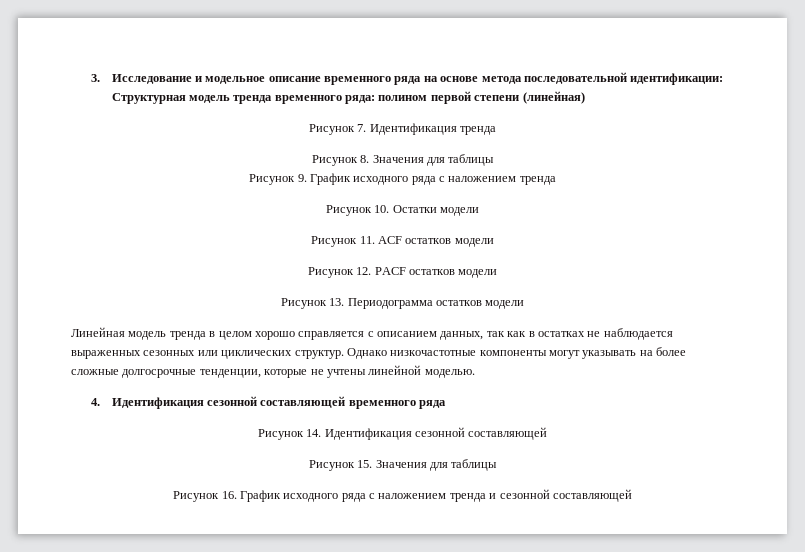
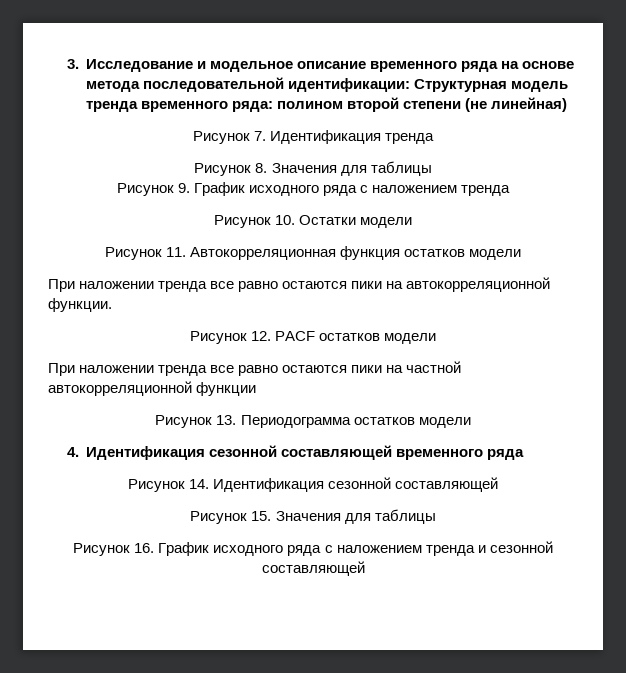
- 3. Исследование и модельное описание временного ряда на основе метода последовательной идентификации: Структурная модель тренда временного ряда: полином первой степени (линейная)
+ 3. Исследование и модельное описание временного ряда на основе метода последовательной идентификации: Структурная модель тренда временного ряда: полином второй степени (не линейная)
- Рисунок 11. ACF остатков модели
+ Рисунок 11. Автокорреляционная функция остатков модели
+ При наложении тренда все равно остаются пики на автокорреляционной функции.
+ При наложении тренда все равно остаются пики на частной автокорреляционной функции
- Линейная модель тренда в целом хорошо справляется с описанием данных, так как в остатках не наблюдается выраженных сезонных или циклических структур. Однако низкочастотные компоненты могут указывать на более сложные долгосрочные тенденции, которые не учтены линейной моделью.

